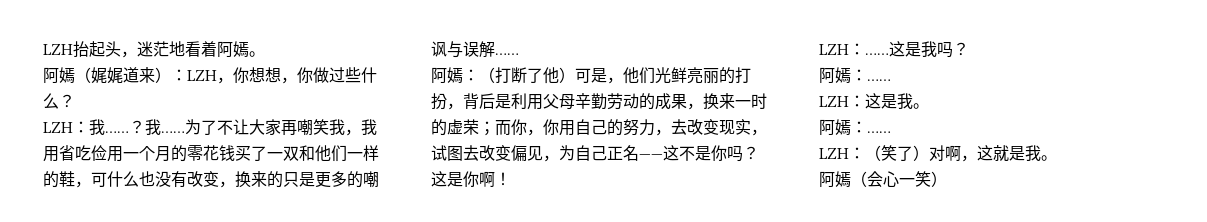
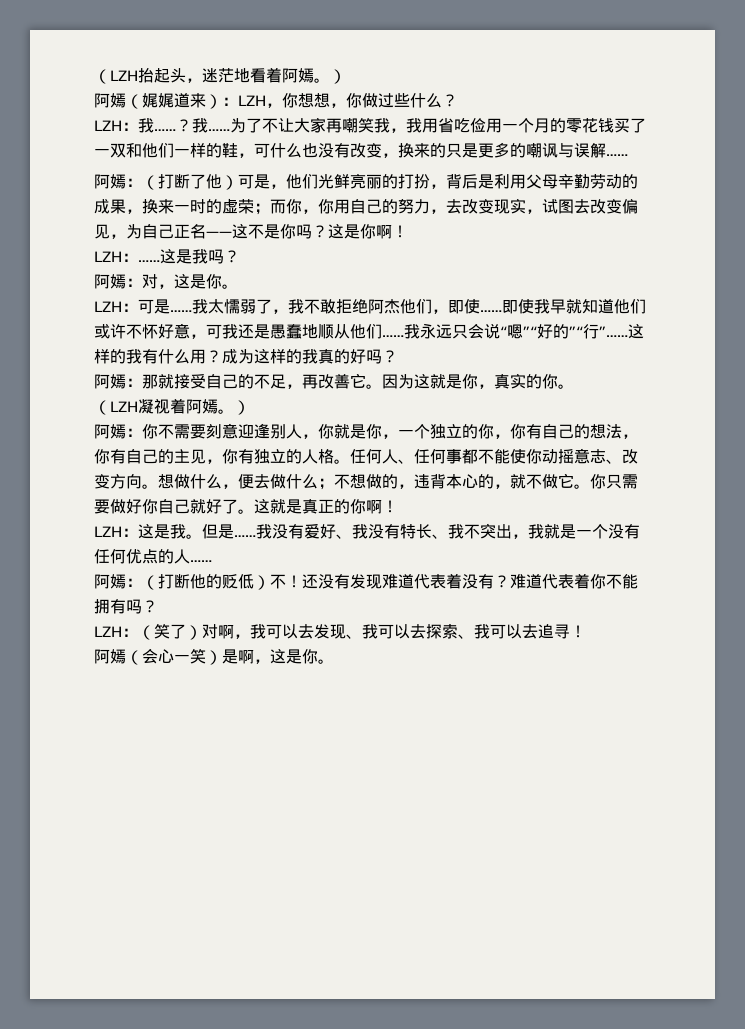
- LZH抬起头，迷茫地看着阿嫣。
+ （LZH抬起头，迷茫地看着阿嫣。）
  这是我吗？
- 阿嫣：……
- LZH：这是我。
- 阿嫣：……
+ 阿嫣：对，这是你。
+ LZH：可是……我太懦弱了，我不敢拒绝阿杰他们，即使……即使我早就知道他们或许不怀好意，可我还是愚蠢地顺从他们……我永远只会说“嗯”“好的”“行”……这样的我有什么用？成为这样的我真的好吗？
+ 阿嫣：那就接受自己的不足，再改善它。因为这就是你，真实的你。
+ （LZH凝视着阿嫣。）
+ 阿嫣：你不需要刻意迎逢别人，你就是你，一个独立的你，你有自己的想法，你有自己的主见，你有独立的人格。任何人、任何事都不能使你动摇意志、改变方向。想做什么，便去做什么；不想做的，违背本心的，就不做它。你只需要做好你自己就好了。这就是真正的你啊！
+ LZH：这是我。但是……我没有爱好、我没有特长、我不突出，我就是一个没有任何优点的人……
+ 阿嫣：（打断他的贬低）不！还没有发现难道代表着没有？难道代表着你不能拥有吗？
- LZH：（笑了）对啊，这就是我。
+ LZH：（笑了）对啊，我可以去发现、我可以去探索、我可以去追寻！
- 阿嫣（会心一笑）
+ 阿嫣（会心一笑）是啊，这是你。

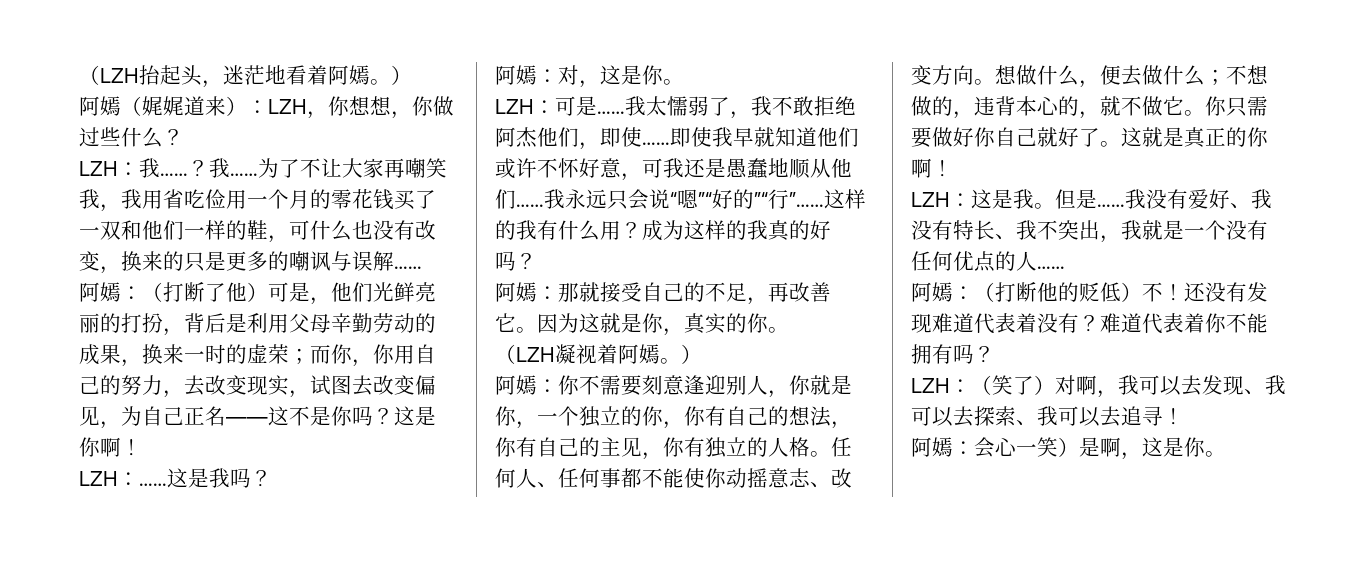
- 阿嫣：你不需要刻意迎逢别人，你就是你，一个独立的你，你有自己的想法，你有自己的主见，你有独立的人格。
+ 阿嫣：你不需要刻意逢迎别人，你就是你，一个独立的你，你有自己的想法，你有自己的主见，你有独立的人格。
- 阿嫣（会心一笑）是啊，这是你。
+ 阿嫣：会心一笑）是啊，这是你。

